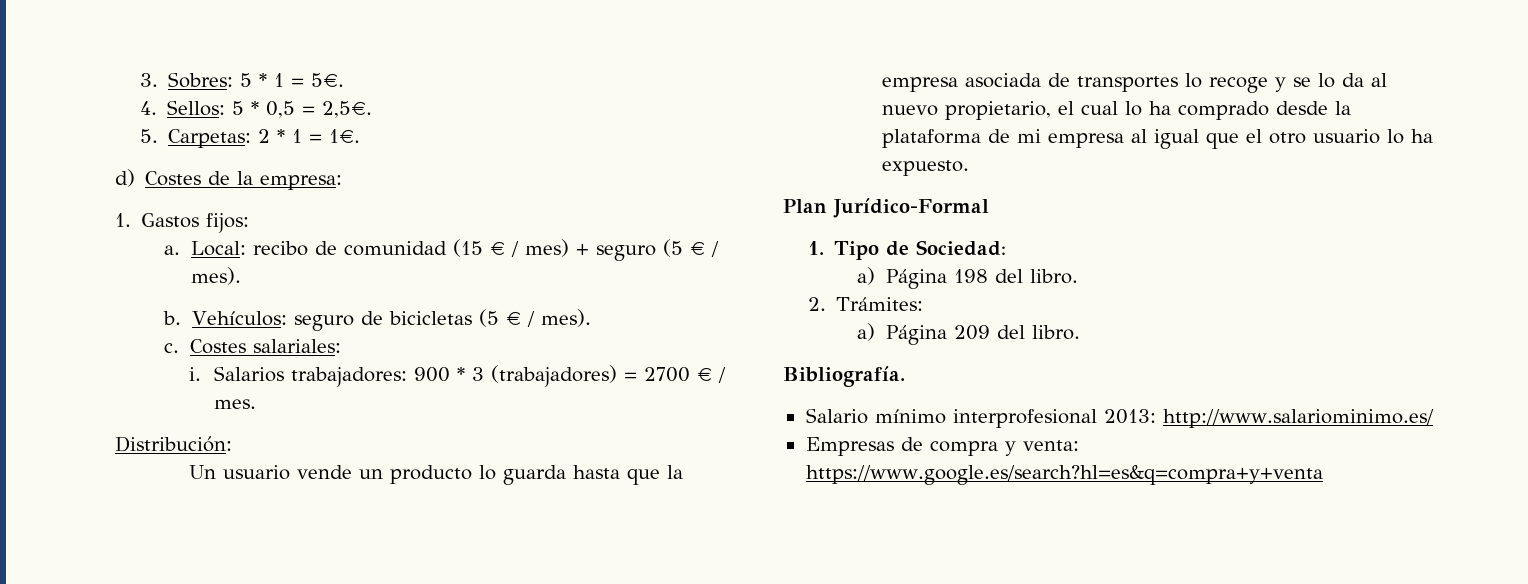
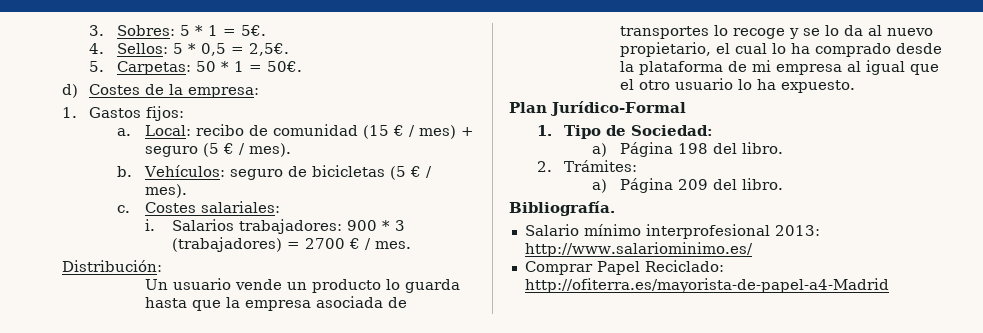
- 5. Carpetas: 2 * 1 = 1€.
+ 5. Carpetas: 50 * 1 = 50€.
- Empresas de compra y venta: https://www.google.es/search?hl=es&q=compra+y+venta
+ Comprar Papel Reciclado: http://ofiterra.es/mayorista-de-papel-a4-Madrid

